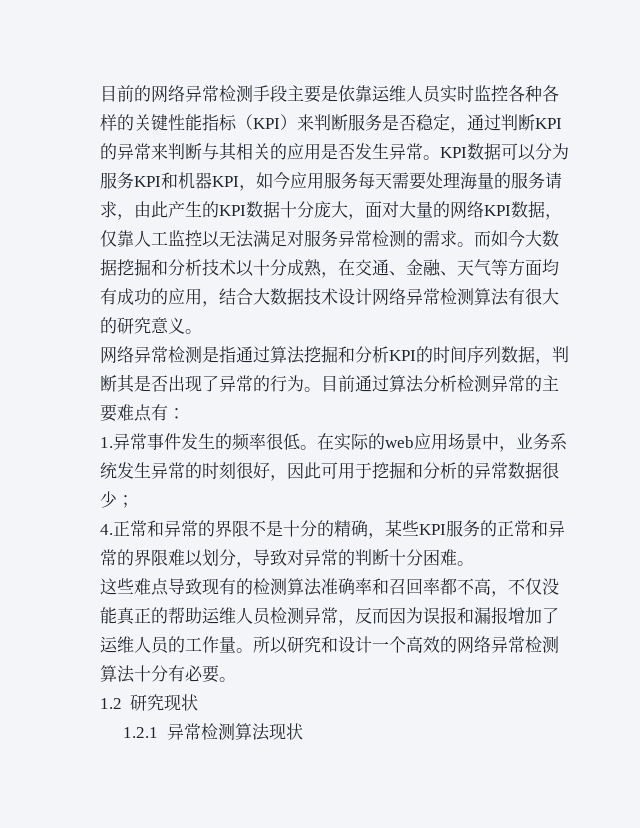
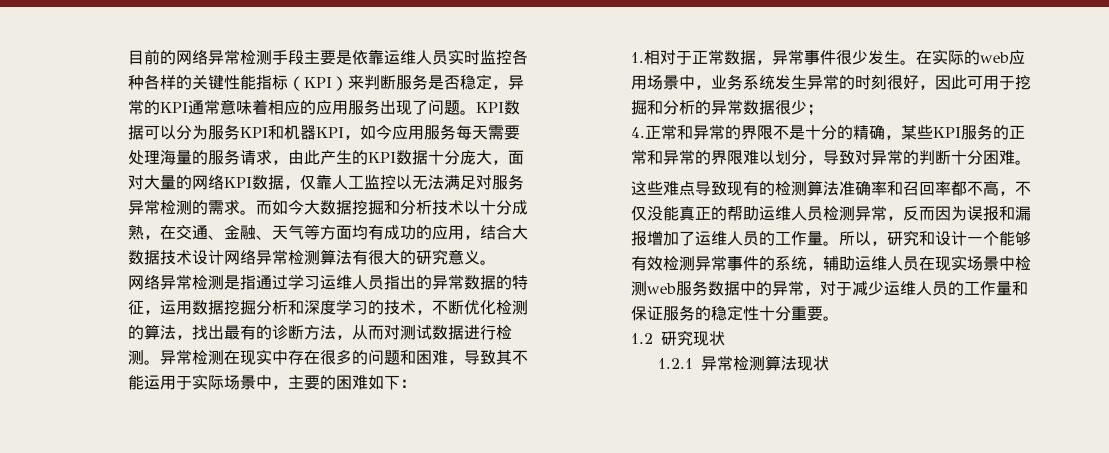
- 目前的网络异常检测手段主要是依靠运维人员实时监控各种各样的关键性能指标（KPI）来判断服务是否稳定，通过判断KPI的异常来判断与其相关的应用是否发生异常。
+ 目前的网络异常检测手段主要是依靠运维人员实时监控各种各样的关键性能指标（KPI）来判断服务是否稳定，异常的KPI通常意味着相应的应用服务出现了问题。
- 网络异常检测是指通过算法挖掘和分析KPI的时间序列数据，判断其是否出现了异常的行为。目前通过算法分析检测异常的主要难点有：
- 1.异常事件发生的频率很低。
+ 网络异常检测是指通过学习运维人员指出的异常数据的特征，运用数据挖掘分析和深度学习的技术，不断优化检测的算法，找出最有的诊断方法，从而对测试数据进行检测。异常检测在现实中存在很多的问题和困难，导致其不能运用于实际场景中，主要的困难如下：
+ 1.相对于正常数据，异常事件很少发生。
- 所以研究和设计一个高效的网络异常检测算法十分有必要。
+ 所以，研究和设计一个能够有效检测异常事件的系统，辅助运维人员在现实场景中检测web服务数据中的异常，对于减少运维人员的工作量和保证服务的稳定性十分重要。

